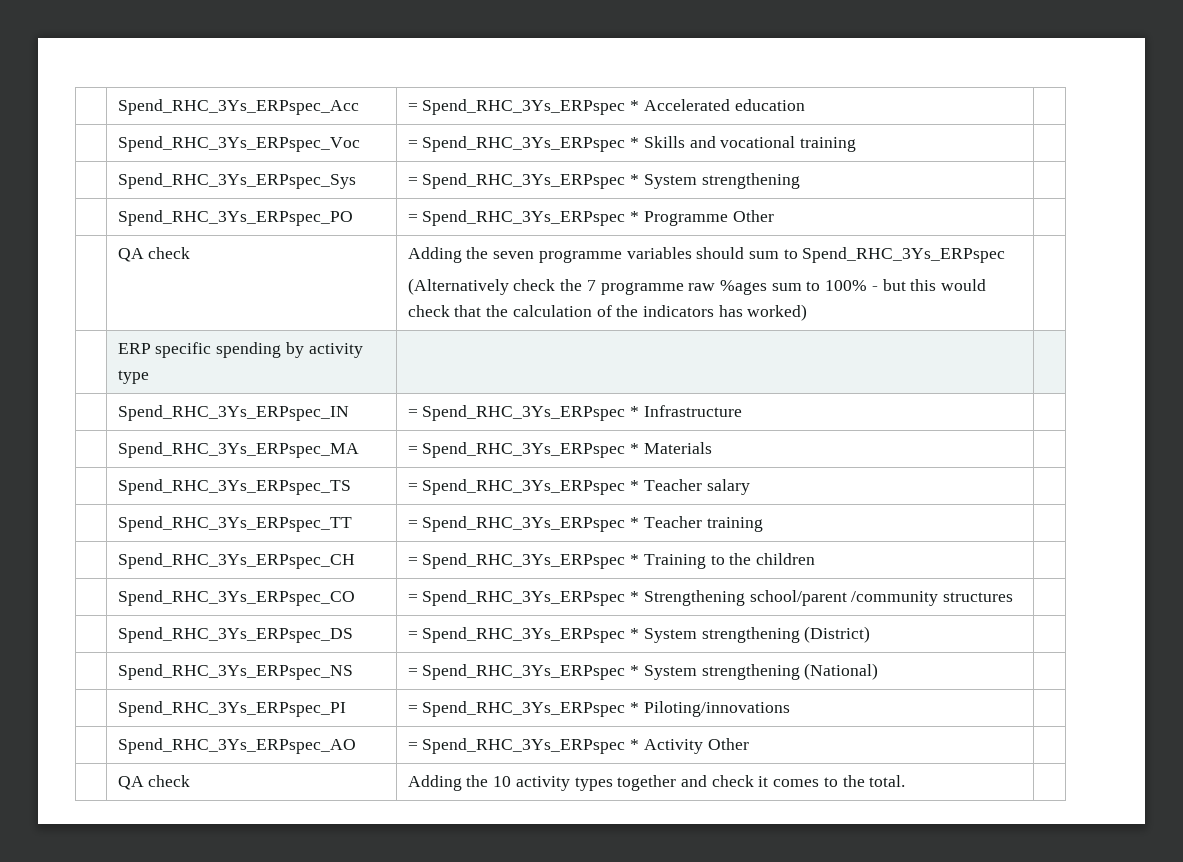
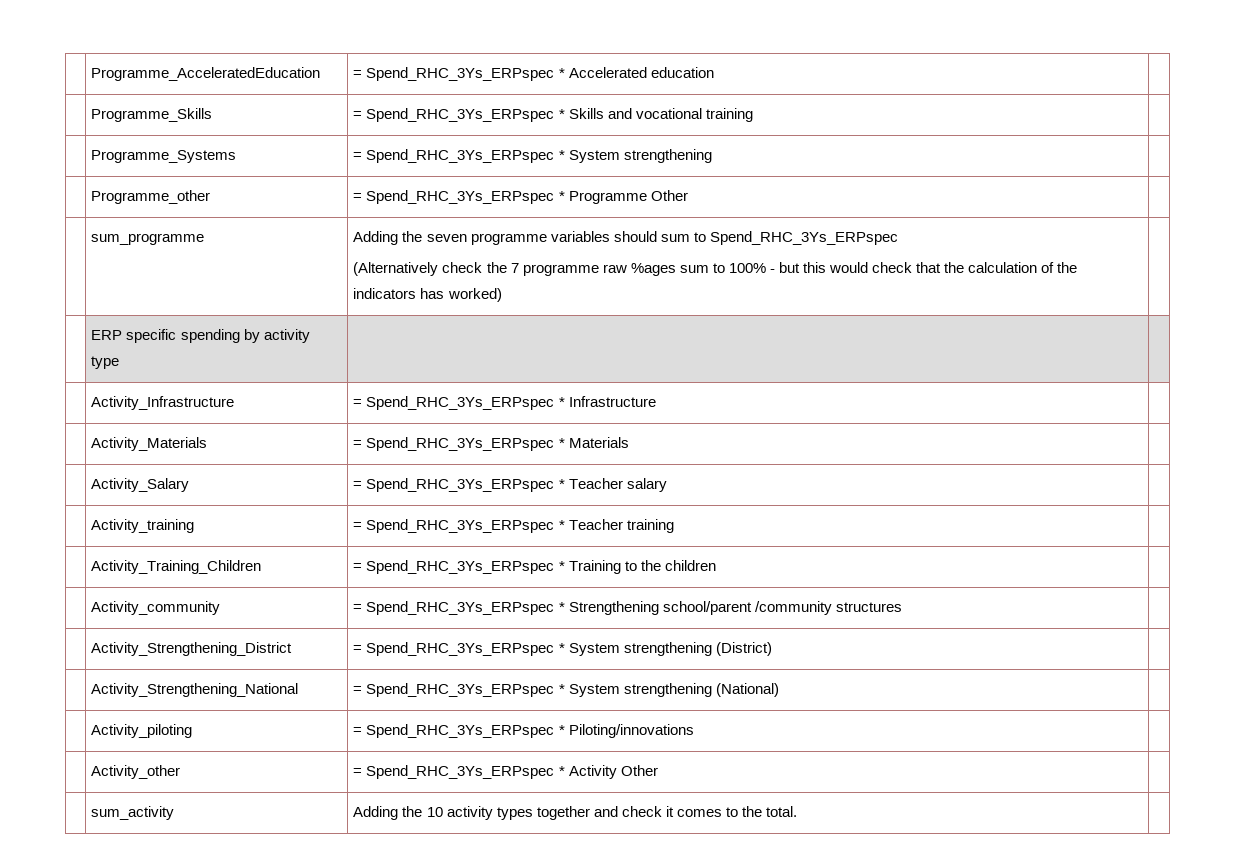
- | Spend_RHC_3Ys_ERPspec_Acc | = Spend_RHC_3Ys_ERPspec * Accelerated education |
+ | Programme_AcceleratedEducation | = Spend_RHC_3Ys_ERPspec * Accelerated education |
- | Spend_RHC_3Ys_ERPspec_Voc | = Spend_RHC_3Ys_ERPspec * Skills and vocational training |
+ | Programme_Skills | = Spend_RHC_3Ys_ERPspec * Skills and vocational training |
- | Spend_RHC_3Ys_ERPspec_Sys | = Spend_RHC_3Ys_ERPspec * System strengthening |
+ | Programme_Systems | = Spend_RHC_3Ys_ERPspec * System strengthening |
- | Spend_RHC_3Ys_ERPspec_PO | = Spend_RHC_3Ys_ERPspec * Programme Other |
+ | Programme_other | = Spend_RHC_3Ys_ERPspec * Programme Other |
- | QA check | Adding the seven programme variables should sum to Spend_RHC_3Ys_ERPspec
+ | sum_programme | Adding the seven programme variables should sum to Spend_RHC_3Ys_ERPspec
- | Spend_RHC_3Ys_ERPspec_IN | = Spend_RHC_3Ys_ERPspec * Infrastructure |
+ | Activity_Infrastructure | = Spend_RHC_3Ys_ERPspec * Infrastructure |
- | Spend_RHC_3Ys_ERPspec_MA | = Spend_RHC_3Ys_ERPspec * Materials |
+ | Activity_Materials | = Spend_RHC_3Ys_ERPspec * Materials |
- | Spend_RHC_3Ys_ERPspec_TS | = Spend_RHC_3Ys_ERPspec * Teacher salary |
+ | Activity_Salary | = Spend_RHC_3Ys_ERPspec * Teacher salary |
- | Spend_RHC_3Ys_ERPspec_TT | = Spend_RHC_3Ys_ERPspec * Teacher training |
+ | Activity_training | = Spend_RHC_3Ys_ERPspec * Teacher training |
- | Spend_RHC_3Ys_ERPspec_CH | = Spend_RHC_3Ys_ERPspec * Training to the children |
+ | Activity_Training_Children | = Spend_RHC_3Ys_ERPspec * Training to the children |
- | Spend_RHC_3Ys_ERPspec_CO | = Spend_RHC_3Ys_ERPspec * Strengthening school/parent /community structures |
+ | Activity_community | = Spend_RHC_3Ys_ERPspec * Strengthening school/parent /community structures |
- | Spend_RHC_3Ys_ERPspec_DS | = Spend_RHC_3Ys_ERPspec * System strengthening (District) |
+ | Activity_Strengthening_District | = Spend_RHC_3Ys_ERPspec * System strengthening (District) |
- | Spend_RHC_3Ys_ERPspec_NS | = Spend_RHC_3Ys_ERPspec * System strengthening (National) |
+ | Activity_Strengthening_National | = Spend_RHC_3Ys_ERPspec * System strengthening (National) |
- | Spend_RHC_3Ys_ERPspec_PI | = Spend_RHC_3Ys_ERPspec * Piloting/innovations |
+ | Activity_piloting | = Spend_RHC_3Ys_ERPspec * Piloting/innovations |
- | Spend_RHC_3Ys_ERPspec_AO | = Spend_RHC_3Ys_ERPspec * Activity Other |
+ | Activity_other | = Spend_RHC_3Ys_ERPspec * Activity Other |
- | QA check | Adding the 10 activity types together and check it comes to the total. |
+ | sum_activity | Adding the 10 activity types together and check it comes to the total. |

